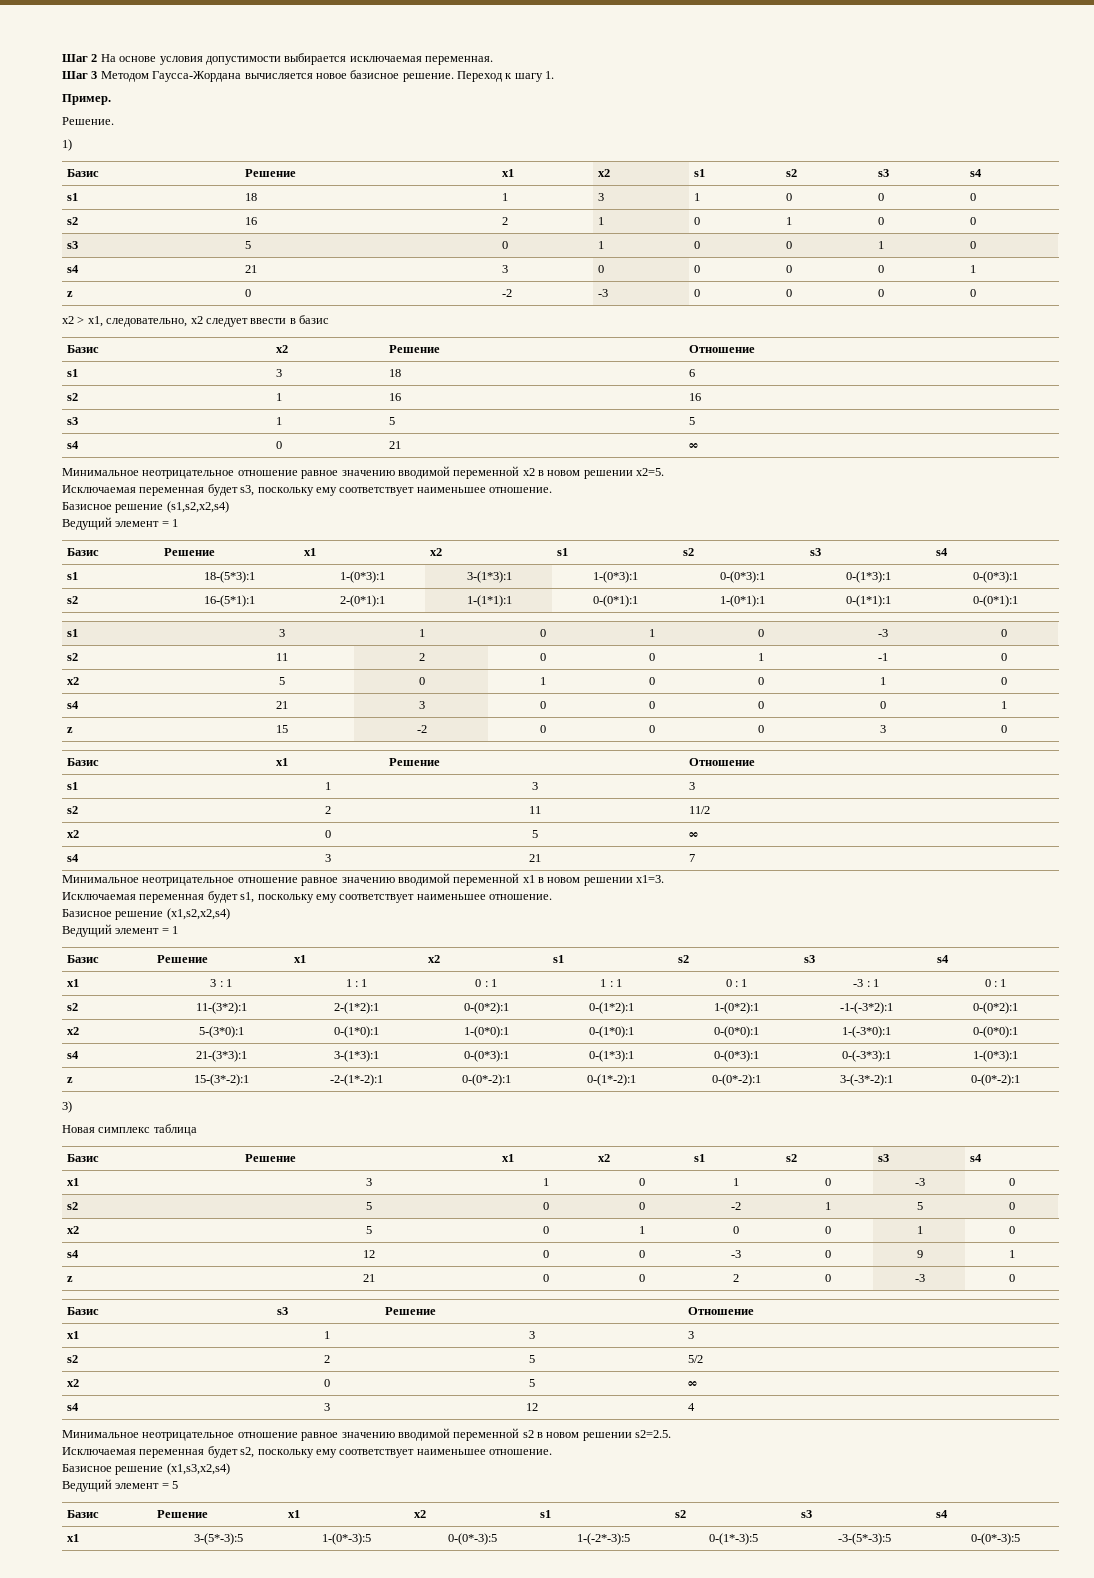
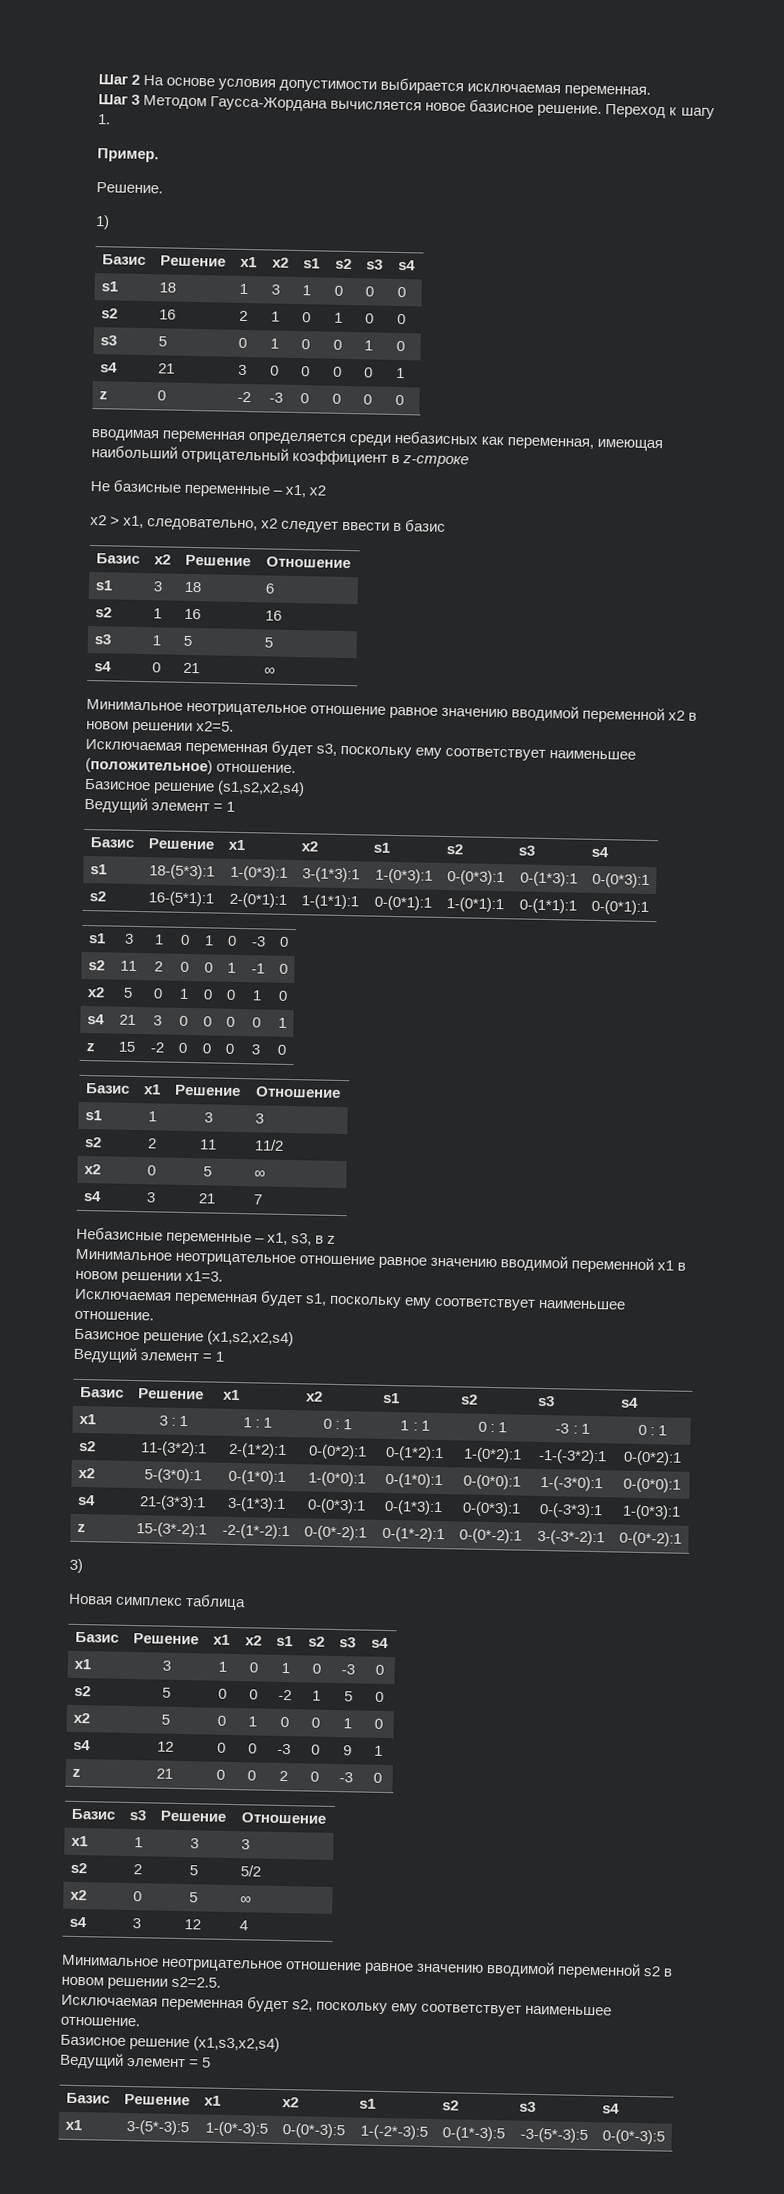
+ вводимая переменная определяется среди небазисных как переменная, имеющая наибольший отрицательный коэффициент в z-строке
+ Не базисные переменные – x1, x2
- Исключаемая переменная будет s3, поскольку ему соответствует наименьшее отношение.
+ Исключаемая переменная будет s3, поскольку ему соответствует наименьшее (положительное) отношение.
+ Небазисные переменные – x1, s3, в z

